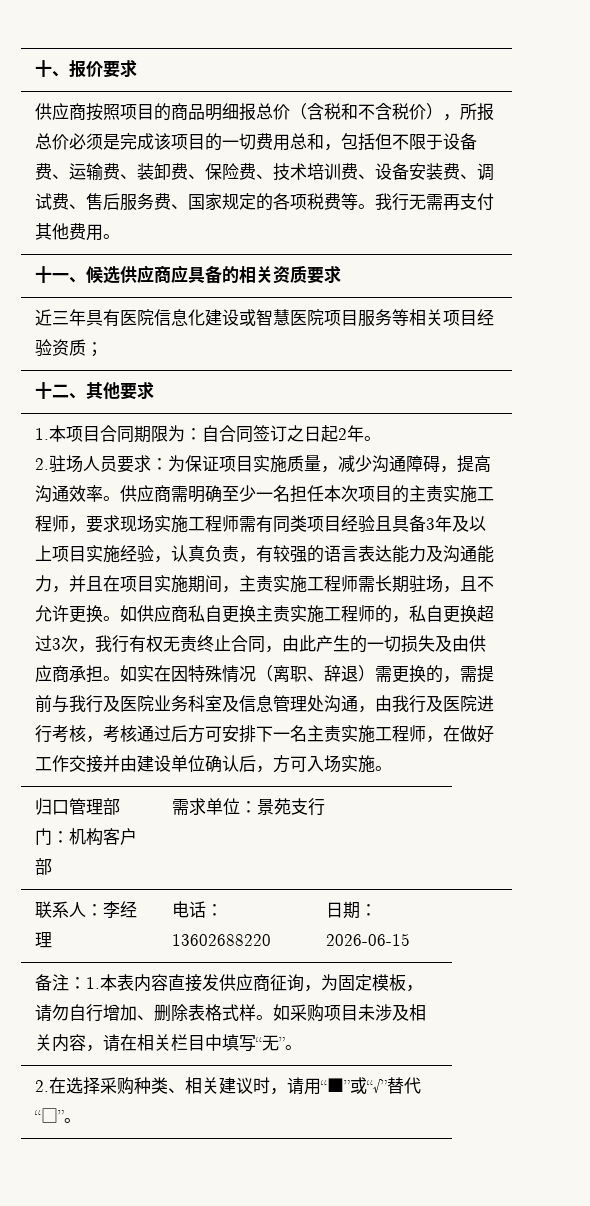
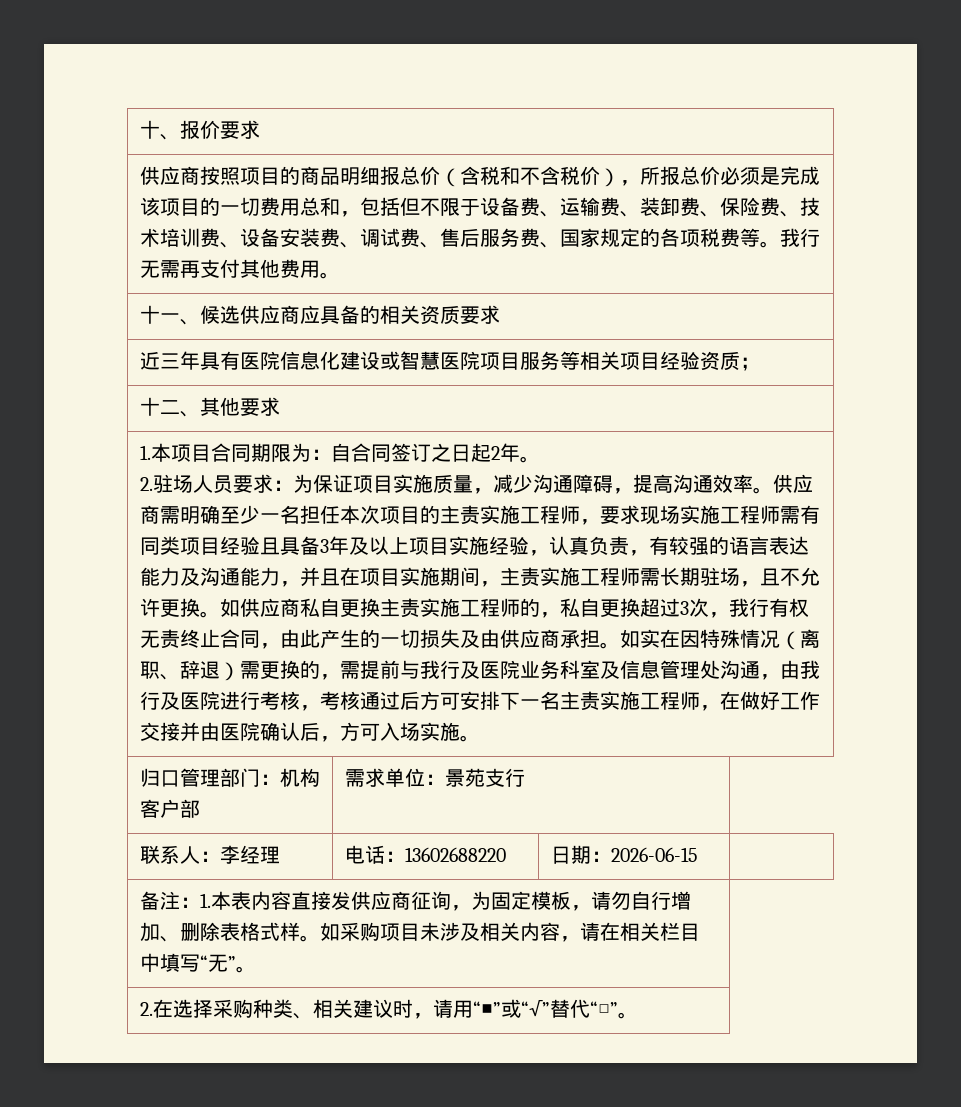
- 如实在因特殊情况（离职、辞退）需更换的，需提前与我行及医院业务科室及信息管理处沟通，由我行及医院进行考核，考核通过后方可安排下一名主责实施工程师，在做好工作交接并由建设单位确认后，方可入场实施。
+ 如实在因特殊情况（离职、辞退）需更换的，需提前与我行及医院业务科室及信息管理处沟通，由我行及医院进行考核，考核通过后方可安排下一名主责实施工程师，在做好工作交接并由医院确认后，方可入场实施。

